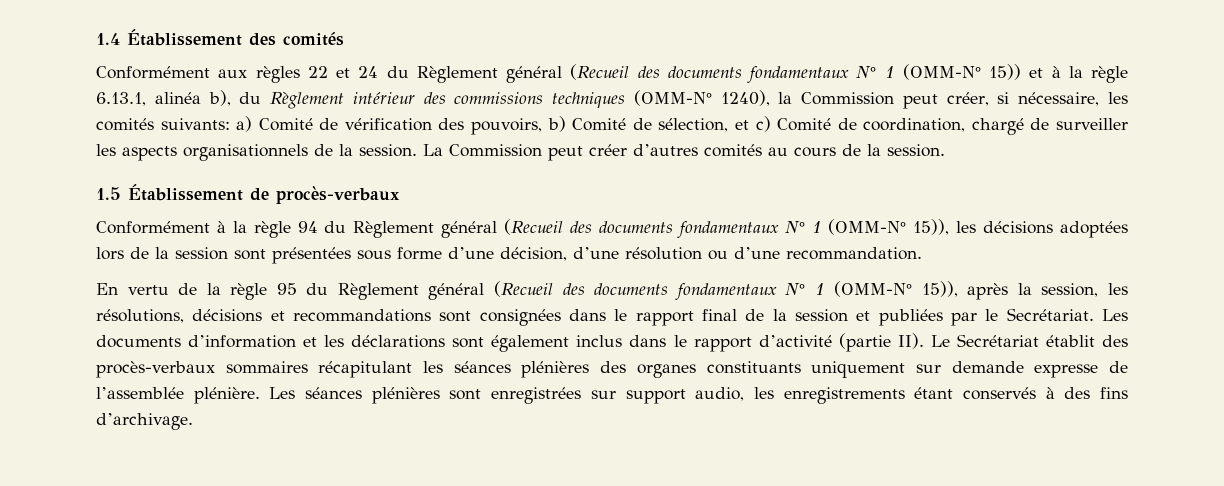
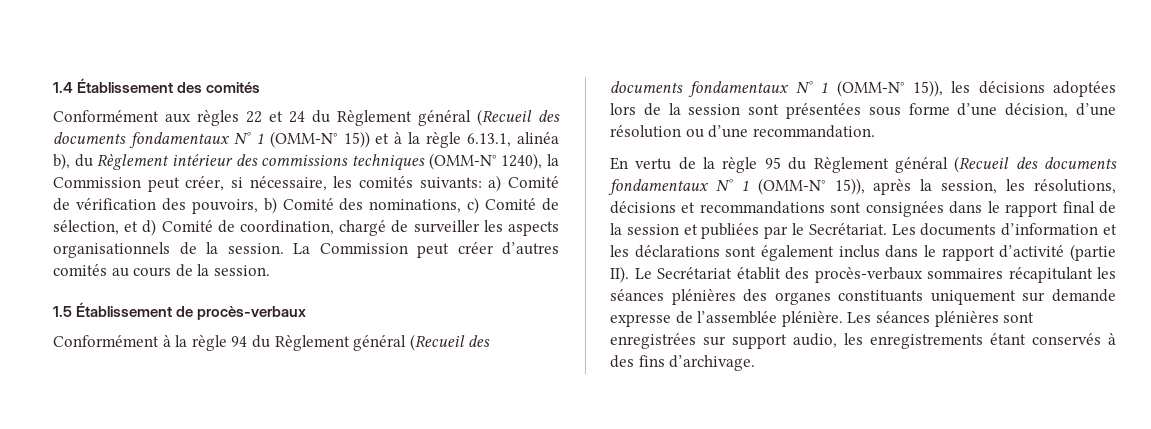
- a) Comité de vérification des pouvoirs, b) Comité de sélection, et c) Comité de coordination, chargé de surveiller les aspects organisationnels de la session.
+ a) Comité de vérification des pouvoirs, b) Comité des nominations, c) Comité de sélection, et d) Comité de coordination, chargé de surveiller les aspects organisationnels de la session.

